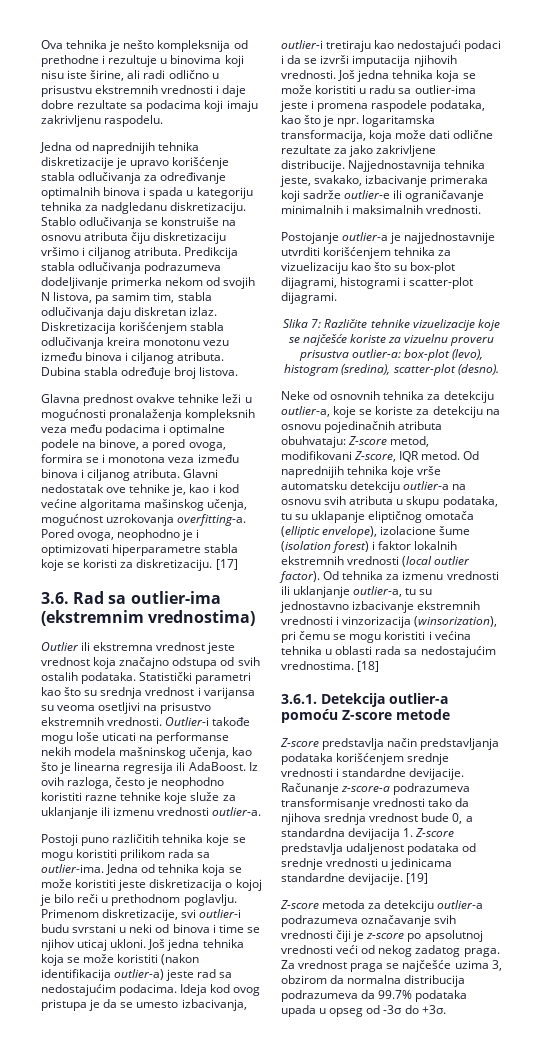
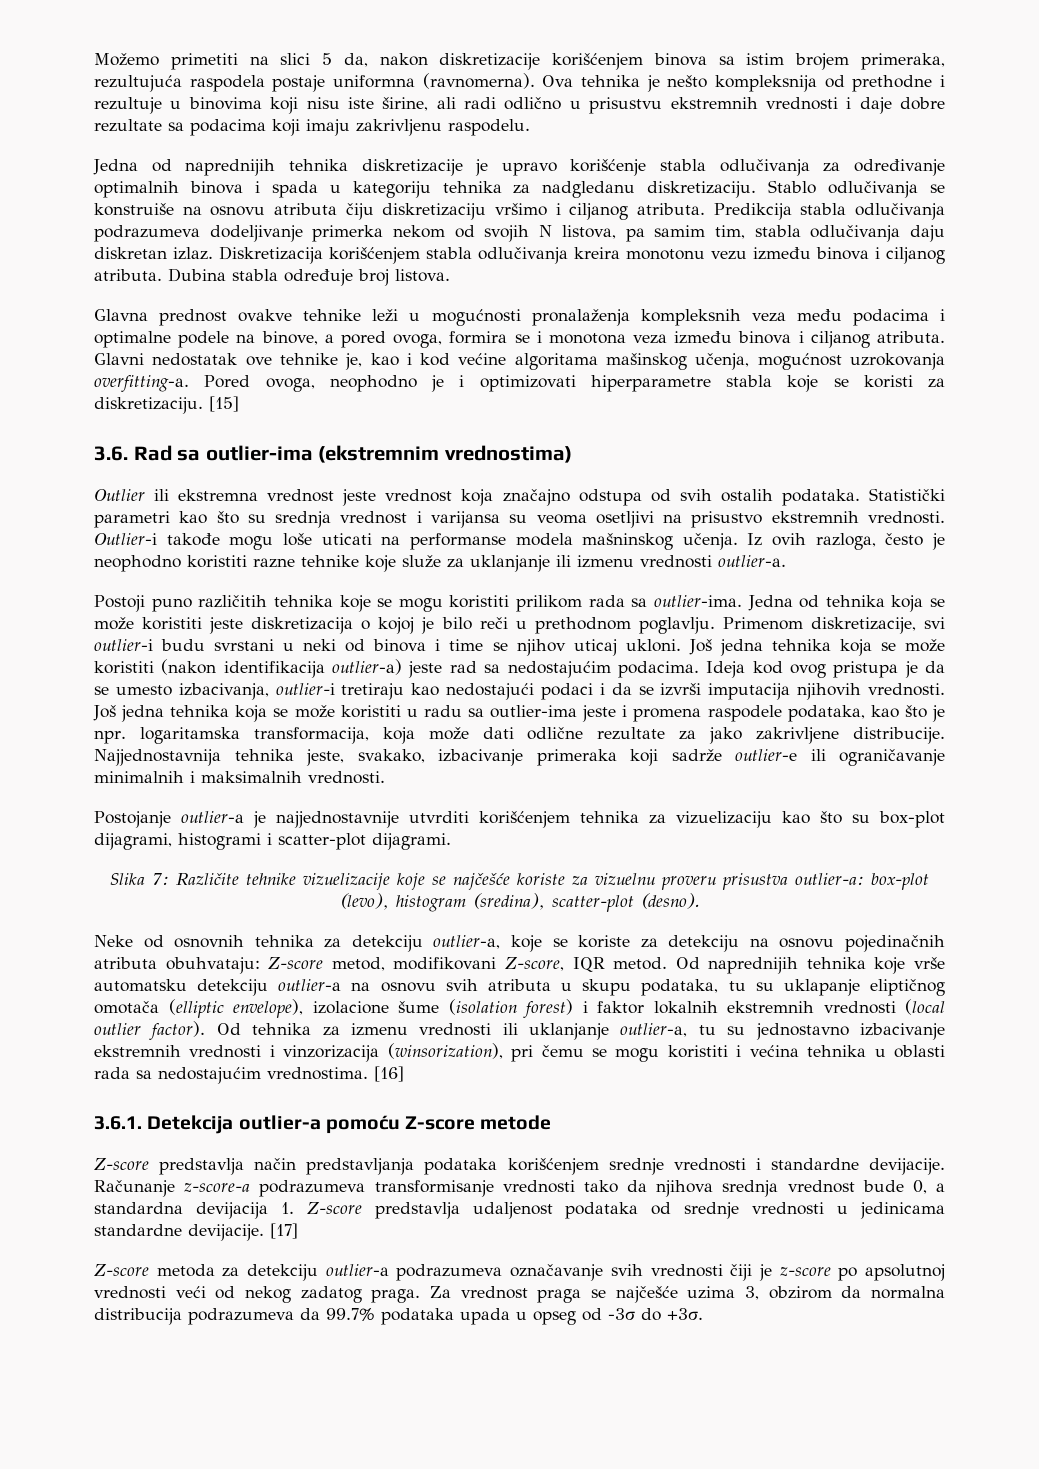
+ Možemo primetiti na slici 5 da, nakon diskretizacije korišćenjem binova sa istim brojem primeraka, rezultujuća raspodela postaje uniformna (ravnomerna).
- [17]
+ [15]
- Outlier-i takođe mogu loše uticati na performanse nekih modela mašninskog učenja, kao što je linearna regresija ili AdaBoost.
+ Outlier-i takođe mogu loše uticati na performanse modela mašninskog učenja.
- [18]
+ [16]
- [19]
+ [17]

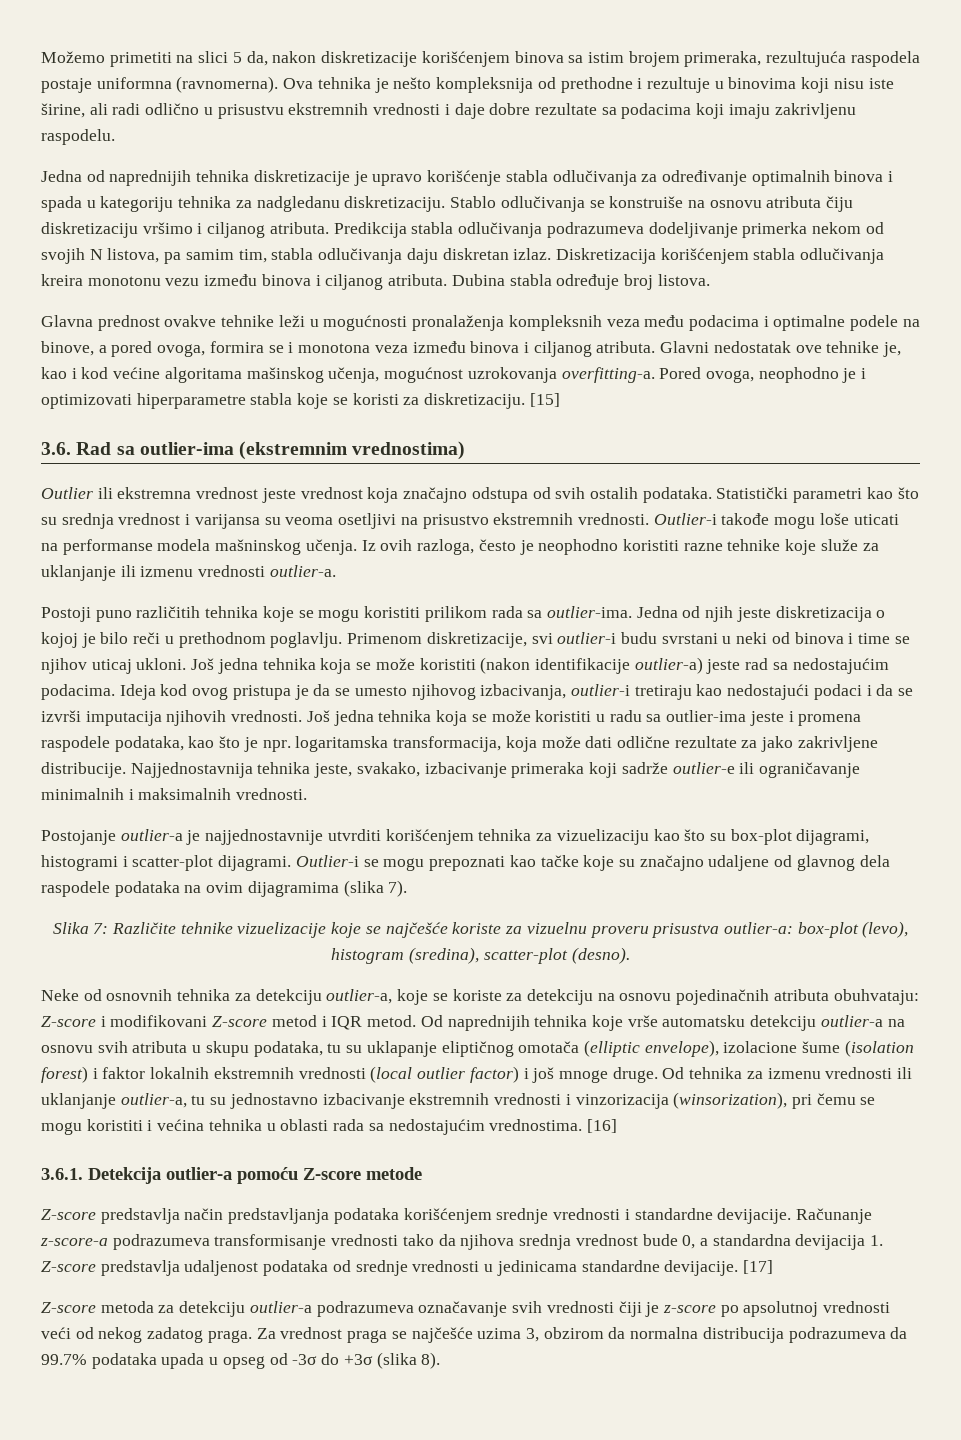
- Jedna od tehnika koja se može koristiti jeste diskretizacija o kojoj je bilo reči u prethodnom poglavlju.
+ Jedna od njih jeste diskretizacija o kojoj je bilo reči u prethodnom poglavlju.
- Još jedna tehnika koja se može koristiti (nakon identifikacija outlier-a) jeste rad sa nedostajućim podacima.
+ Još jedna tehnika koja se može koristiti (nakon identifikacije outlier-a) jeste rad sa nedostajućim podacima.
- Ideja kod ovog pristupa je da se umesto izbacivanja, outlier-i tretiraju kao nedostajući podaci i da se izvrši imputacija njihovih vrednosti.
+ Ideja kod ovog pristupa je da se umesto njihovog izbacivanja, outlier-i tretiraju kao nedostajući podaci i da se izvrši imputacija njihovih vrednosti.
+ Outlier-i se mogu prepoznati kao tačke koje su značajno udaljene od glavnog dela raspodele podataka na ovim dijagramima (slika 7).
- Neke od osnovnih tehnika za detekciju outlier-a, koje se koriste za detekciju na osnovu pojedinačnih atributa obuhvataju: Z-score metod, modifikovani Z-score, IQR metod.
+ Neke od osnovnih tehnika za detekciju outlier-a, koje se koriste za detekciju na osnovu pojedinačnih atributa obuhvataju: Z-score i modifikovani Z-score metod i IQR metod.
- Od naprednijih tehnika koje vrše automatsku detekciju outlier-a na osnovu svih atributa u skupu podataka, tu su uklapanje eliptičnog omotača (elliptic envelope), izolacione šume (isolation forest) i faktor lokalnih ekstremnih vrednosti (local outlier factor).
+ Od naprednijih tehnika koje vrše automatsku detekciju outlier-a na osnovu svih atributa u skupu podataka, tu su uklapanje eliptičnog omotača (elliptic envelope), izolacione šume (isolation forest) i faktor lokalnih ekstremnih vrednosti (local outlier factor) i još mnoge druge.
- Za vrednost praga se najčešće uzima 3, obzirom da normalna distribucija podrazumeva da 99.7% podataka upada u opseg od -3σ do +3σ.
+ Za vrednost praga se najčešće uzima 3, obzirom da normalna distribucija podrazumeva da 99.7% podataka upada u opseg od -3σ do +3σ (slika 8).

